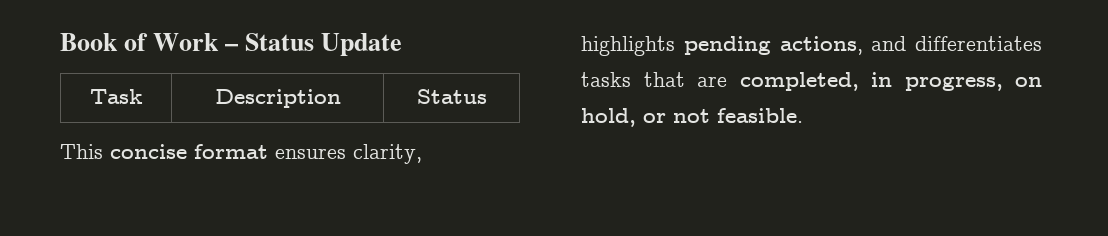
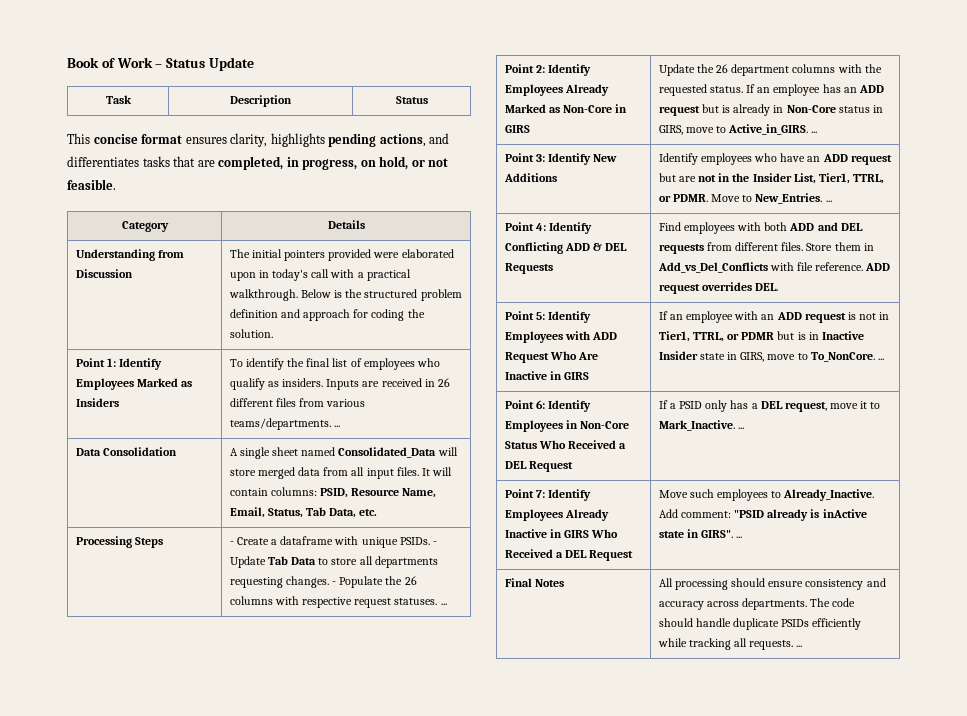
+ Category | Details
+ Understanding from Discussion | The initial pointers provided were elaborated upon in today's call with a practical walkthrough. Below is the structured problem definition and approach for coding the solution.
+ Point 1: Identify Employees Marked as Insiders | To identify the final list of employees who qualify as insiders. Inputs are received in 26 different files from various teams/departments. ...
+ Data Consolidation | A single sheet named Consolidated_Data will store merged data from all input files. It will contain columns: PSID, Resource Name, Email, Status, Tab Data, etc.
+ Processing Steps | - Create a dataframe with unique PSIDs. - Update Tab Data to store all departments requesting changes. - Populate the 26 columns with respective request statuses. ...
+ Point 2: Identify Employees Already Marked as Non-Core in GIRS | Update the 26 department columns with the requested status. If an employee has an ADD request but is already in Non-Core status in GIRS, move to Active_in_GIRS. ...
+ Point 3: Identify New Additions | Identify employees who have an ADD request but are not in the Insider List, Tier1, TTRL, or PDMR. Move to New_Entries. ...
+ Point 4: Identify Conflicting ADD & DEL Requests | Find employees with both ADD and DEL requests from different files. Store them in Add_vs_Del_Conflicts with file reference. ADD request overrides DEL.
+ Point 5: Identify Employees with ADD Request Who Are Inactive in GIRS | If an employee with an ADD request is not in Tier1, TTRL, or PDMR but is in Inactive Insider state in GIRS, move to To_NonCore. ...
+ Point 6: Identify Employees in Non-Core Status Who Received a DEL Request | If a PSID only has a DEL request, move it to Mark_Inactive. ...
+ Point 7: Identify Employees Already Inactive in GIRS Who Received a DEL Request | Move such employees to Already_Inactive. Add comment: "PSID already is inActive state in GIRS". ...
+ Final Notes | All processing should ensure consistency and accuracy across departments. The code should handle duplicate PSIDs efficiently while tracking all requests. ...

